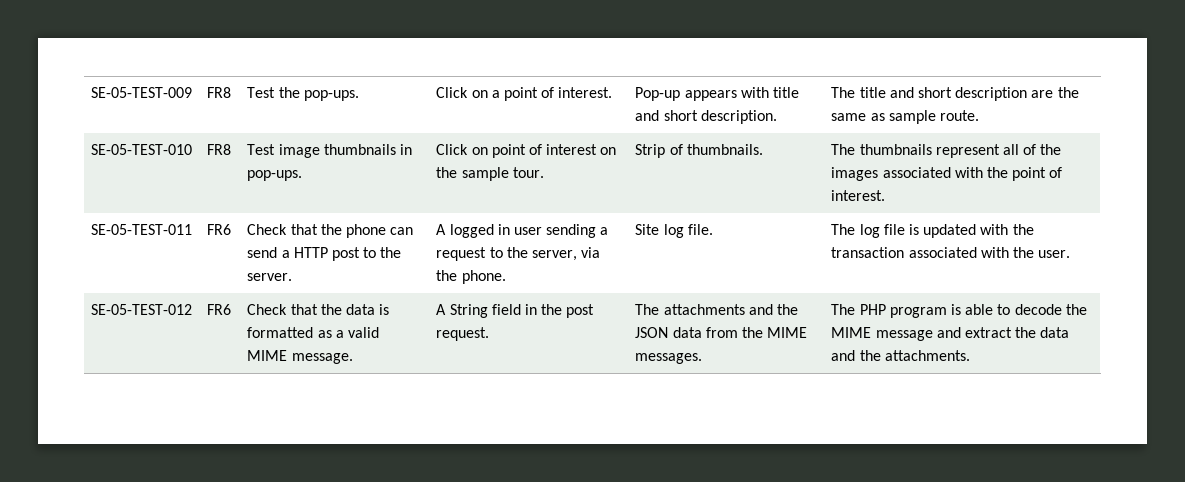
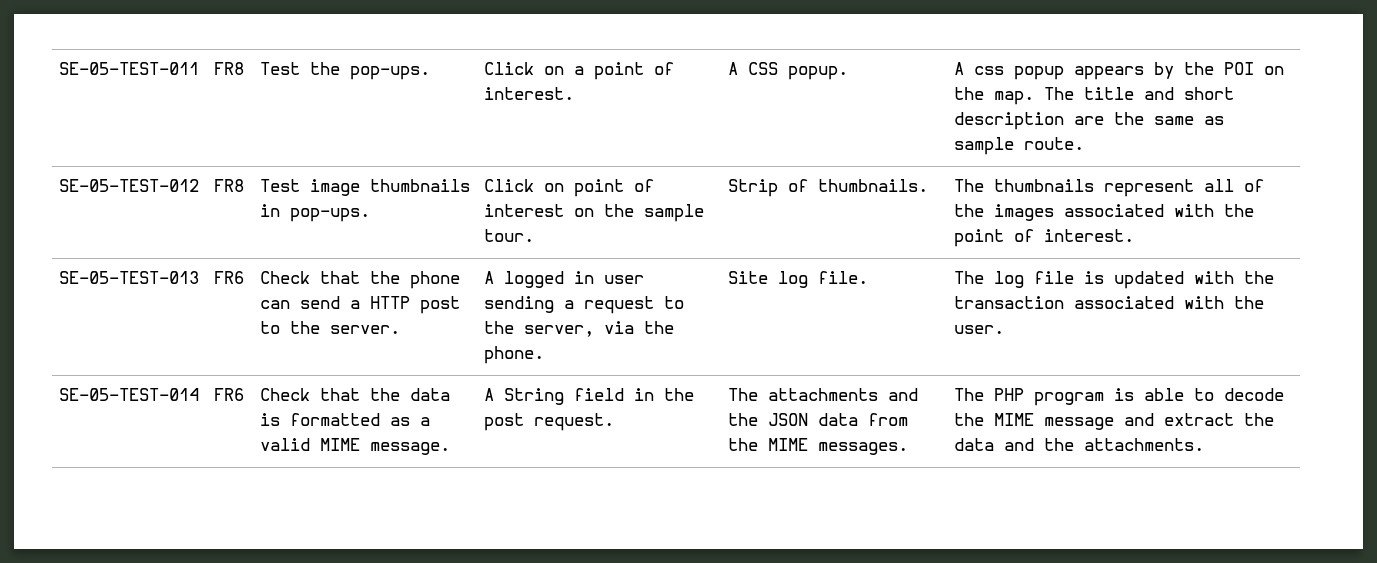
- SE-05-TEST-009 | FR8 | Test the pop-ups. | Click on a point of interest. | Pop-up appears with title and short description. | The title and short description are the same as sample route.
+ SE-05-TEST-011 | FR8 | Test the pop-ups. | Click on a point of interest. | A CSS popup. | A css popup appears by the POI on the map. The title and short description are the same as sample route.
- SE-05-TEST-010 | FR8 | Test image thumbnails in pop-ups. | Click on point of interest on the sample tour. | Strip of thumbnails. | The thumbnails represent all of the images associated with the point of interest.
+ SE-05-TEST-012 | FR8 | Test image thumbnails in pop-ups. | Click on point of interest on the sample tour. | Strip of thumbnails. | The thumbnails represent all of the images associated with the point of interest.
- SE-05-TEST-011
+ SE-05-TEST-013
- SE-05-TEST-012
+ SE-05-TEST-014

